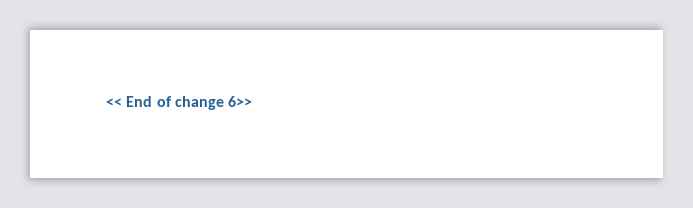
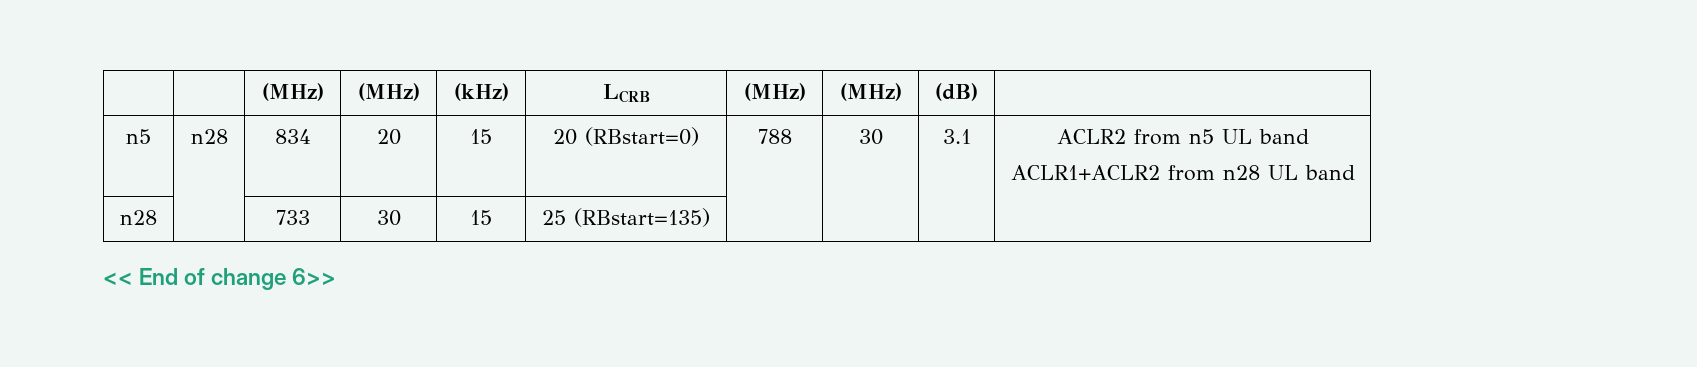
+ | | (MHz) | (MHz) | (kHz) | LCRB | (MHz) | (MHz) | (dB) |
+ n5 | n28 | 834 | 20 | 15 | 20 (RBstart=0) | 788 | 30 | 3.1 | ACLR2 from n5 UL band
+ ACLR1+ACLR2 from n28 UL band
+ n28 | | 733 | 30 | 15 | 25 (RBstart=135) | | | |

